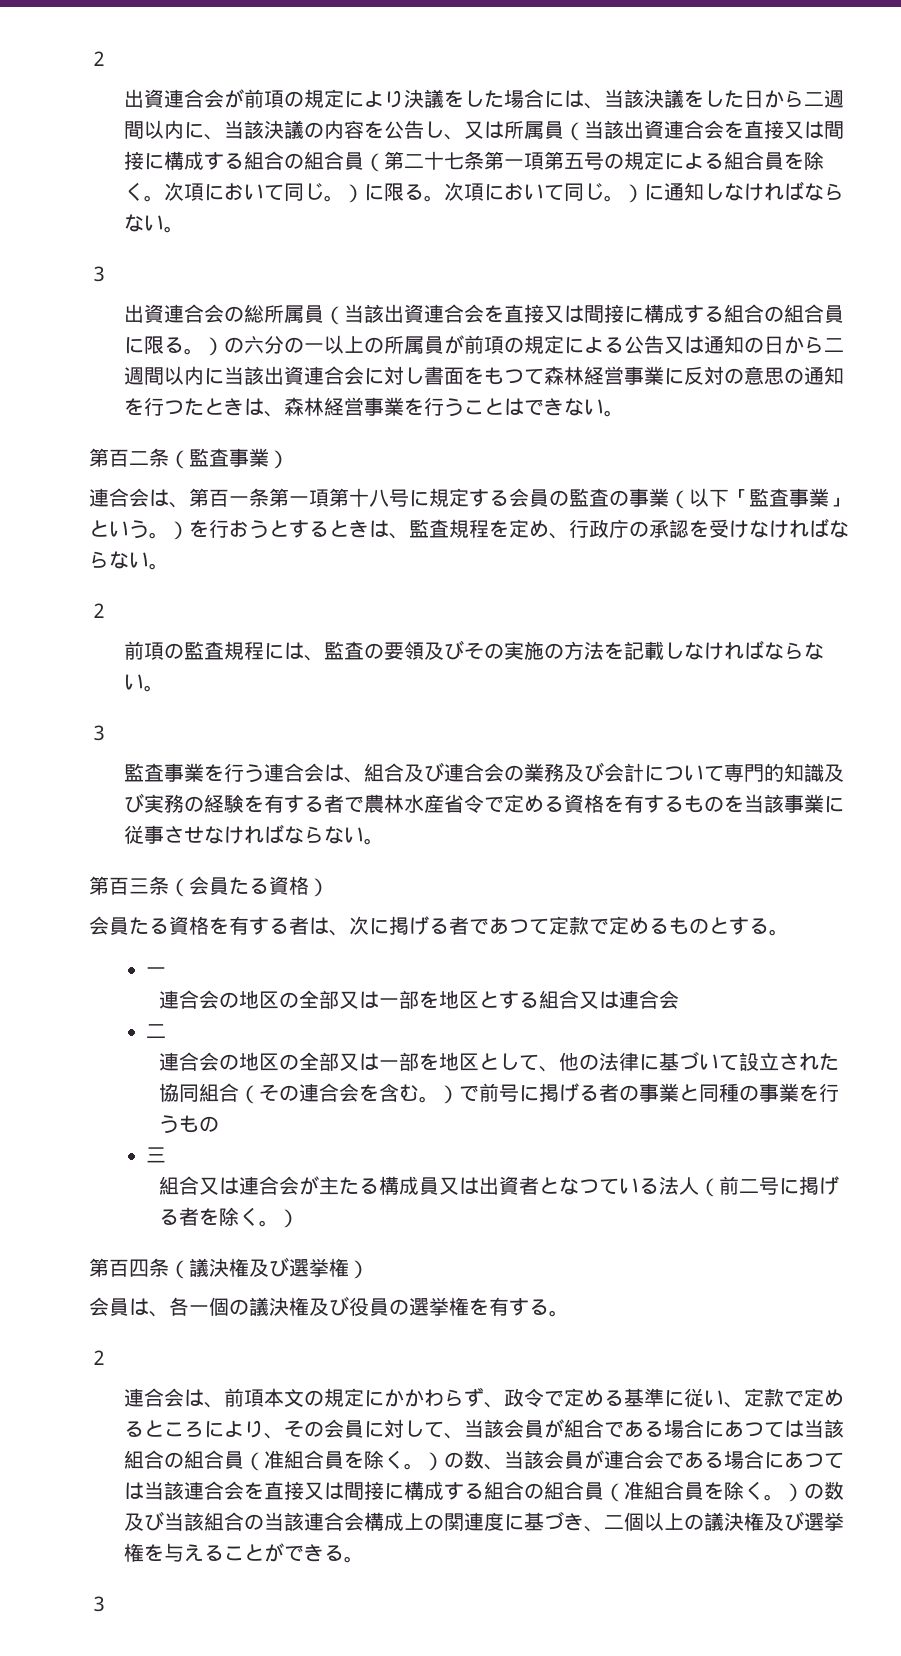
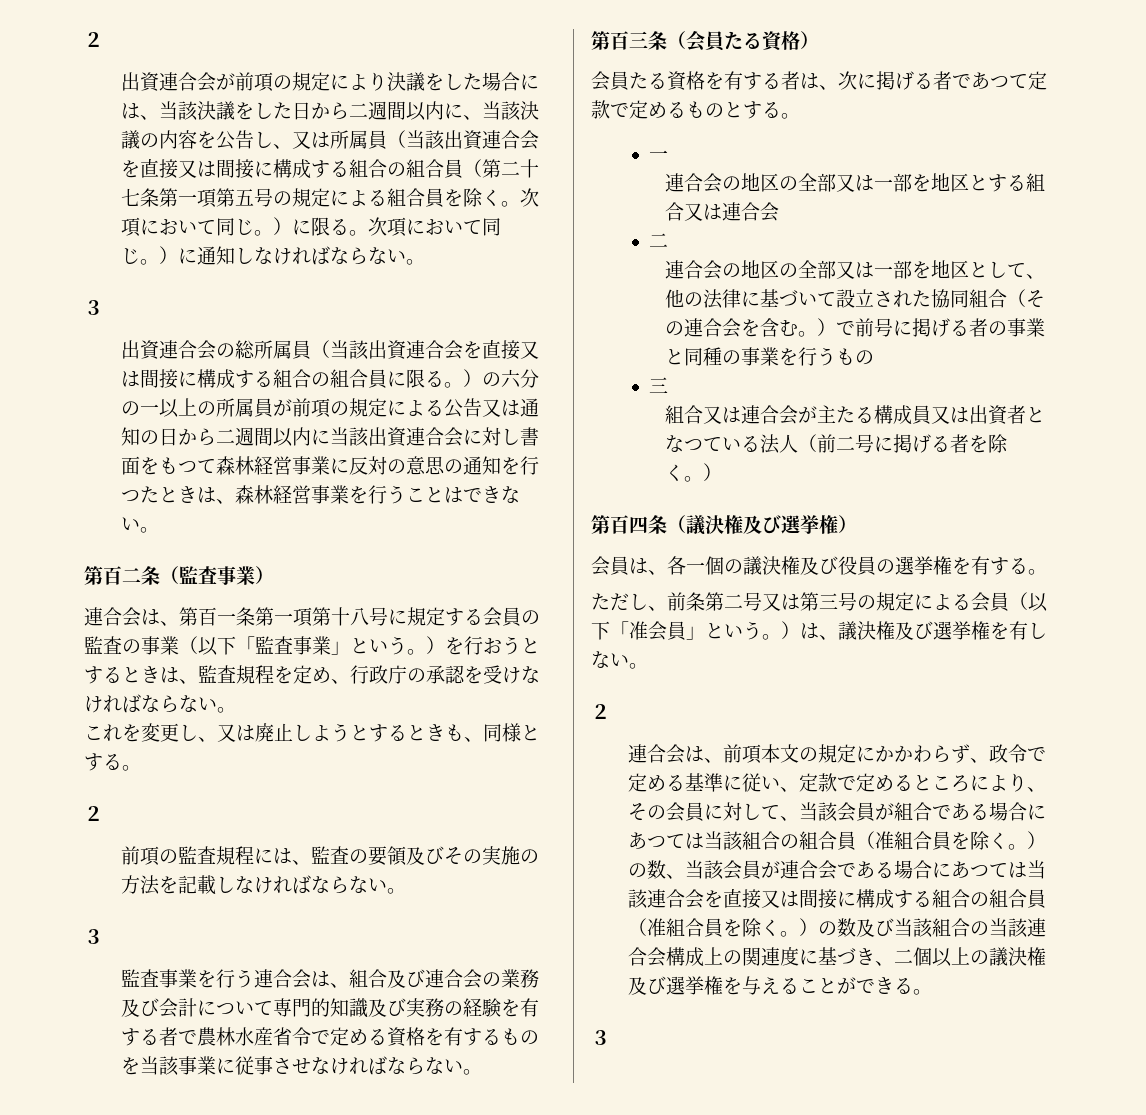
+ これを変更し、又は廃止しようとするときも、同様とする。
+ ただし、前条第二号又は第三号の規定による会員（以下「准会員」という。）は、議決権及び選挙権を有しない。

